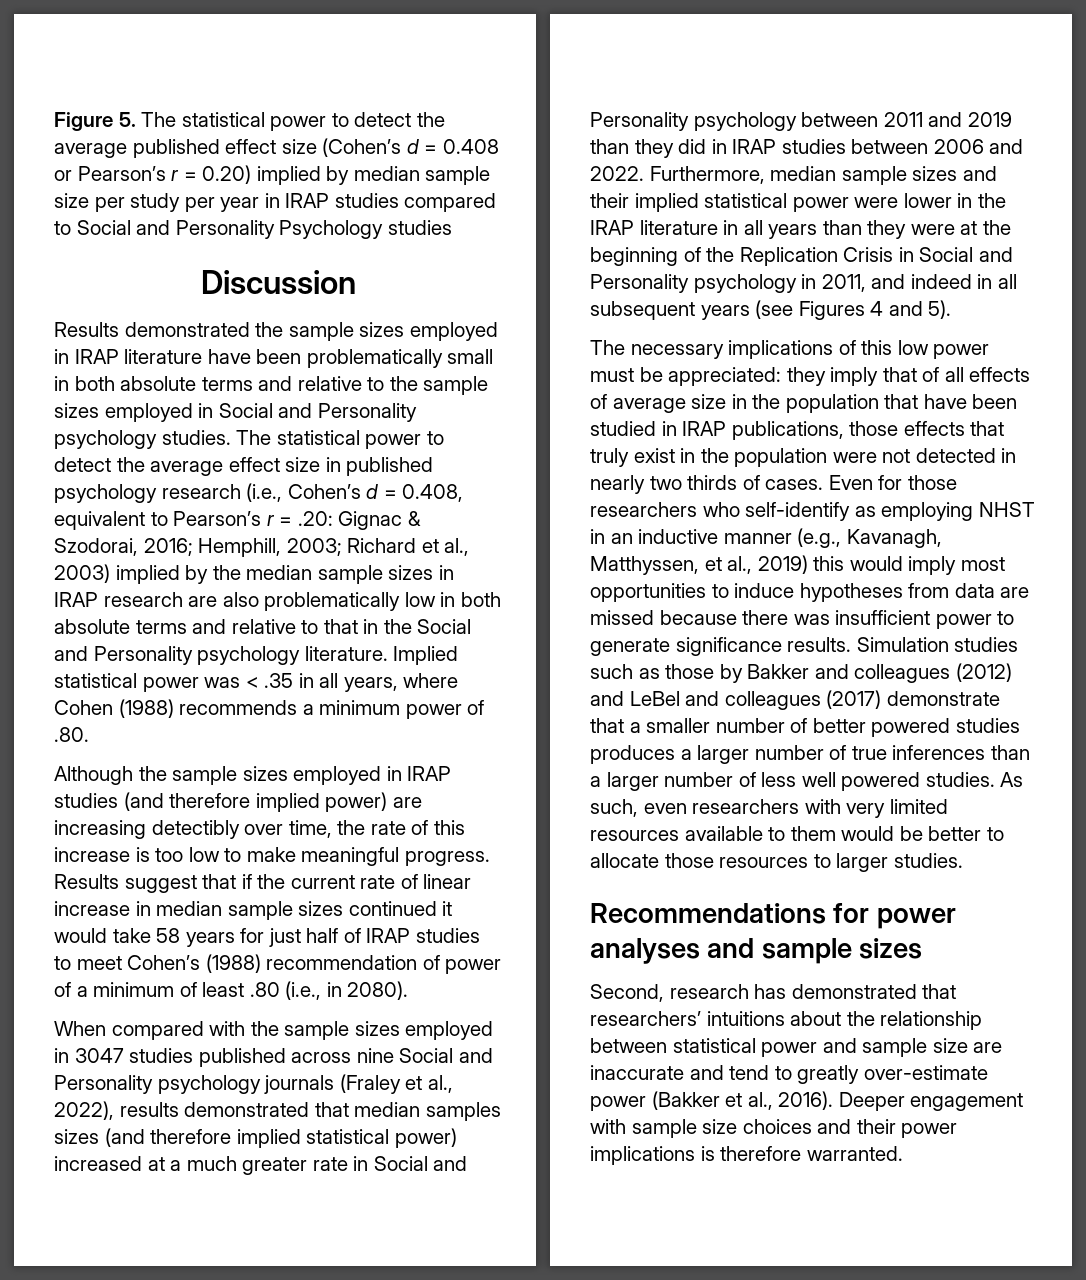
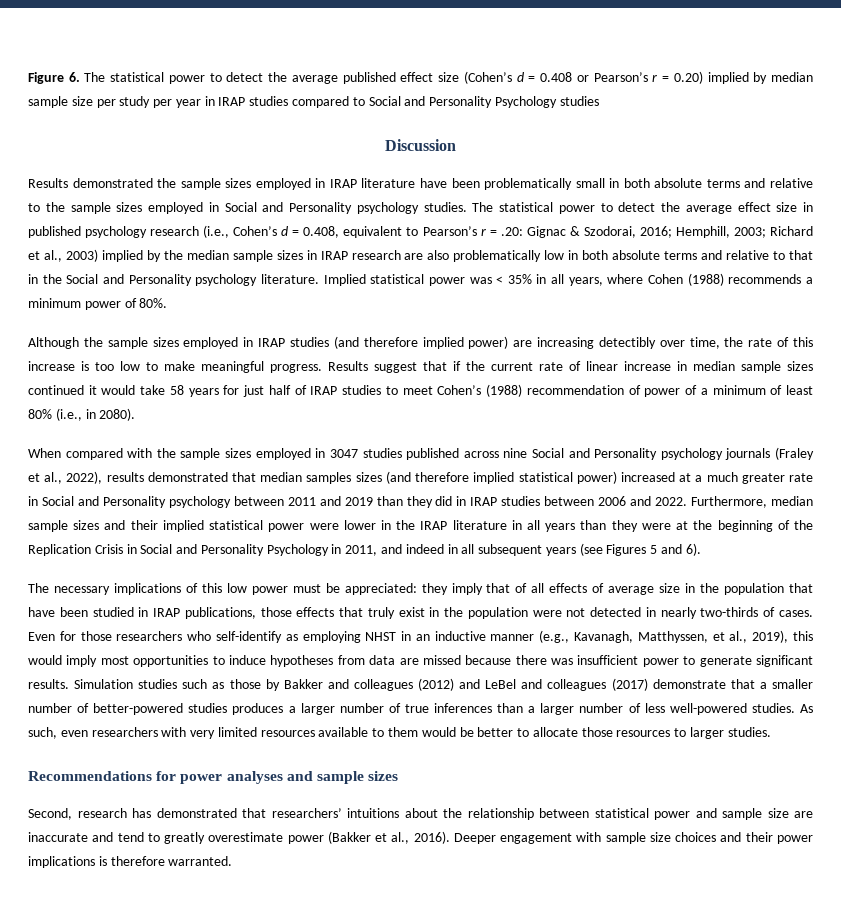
- Figure 5. The statistical power to detect the average published effect size (Cohen’s d = 0.408 or Pearson’s r = 0.20) implied by median sample size per study per year in IRAP studies compared to Social and Personality Psychology studies
+ Figure 6. The statistical power to detect the average published effect size (Cohen’s d = 0.408 or Pearson’s r = 0.20) implied by median sample size per study per year in IRAP studies compared to Social and Personality Psychology studies
- Implied statistical power was < .35 in all years, where Cohen (1988) recommends a minimum power of .80.
+ Implied statistical power was < 35% in all years, where Cohen (1988) recommends a minimum power of 80%.
- Results suggest that if the current rate of linear increase in median sample sizes continued it would take 58 years for just half of IRAP studies to meet Cohen’s (1988) recommendation of power of a minimum of least .80 (i.e., in 2080).
+ Results suggest that if the current rate of linear increase in median sample sizes continued it would take 58 years for just half of IRAP studies to meet Cohen’s (1988) recommendation of power of a minimum of least 80% (i.e., in 2080).
- Furthermore, median sample sizes and their implied statistical power were lower in the IRAP literature in all years than they were at the beginning of the Replication Crisis in Social and Personality psychology in 2011, and indeed in all subsequent years (see Figures 4 and 5).
+ Furthermore, median sample sizes and their implied statistical power were lower in the IRAP literature in all years than they were at the beginning of the Replication Crisis in Social and Personality Psychology in 2011, and indeed in all subsequent years (see Figures 5 and 6).
- The necessary implications of this low power must be appreciated: they imply that of all effects of average size in the population that have been studied in IRAP publications, those effects that truly exist in the population were not detected in nearly two thirds of cases.
+ The necessary implications of this low power must be appreciated: they imply that of all effects of average size in the population that have been studied in IRAP publications, those effects that truly exist in the population were not detected in nearly two-thirds of cases.
- Even for those researchers who self-identify as employing NHST in an inductive manner (e.g., Kavanagh, Matthyssen, et al., 2019) this would imply most opportunities to induce hypotheses from data are missed because there was insufficient power to generate significance results.
+ Even for those researchers who self-identify as employing NHST in an inductive manner (e.g., Kavanagh, Matthyssen, et al., 2019), this would imply most opportunities to induce hypotheses from data are missed because there was insufficient power to generate significant results.
- Simulation studies such as those by Bakker and colleagues (2012) and LeBel and colleagues (2017) demonstrate that a smaller number of better powered studies produces a larger number of true inferences than a larger number of less well powered studies.
+ Simulation studies such as those by Bakker and colleagues (2012) and LeBel and colleagues (2017) demonstrate that a smaller number of better-powered studies produces a larger number of true inferences than a larger number of less well-powered studies.
- Second, research has demonstrated that researchers’ intuitions about the relationship between statistical power and sample size are inaccurate and tend to greatly over-estimate power (Bakker et al., 2016).
+ Second, research has demonstrated that researchers’ intuitions about the relationship between statistical power and sample size are inaccurate and tend to greatly overestimate power (Bakker et al., 2016).

